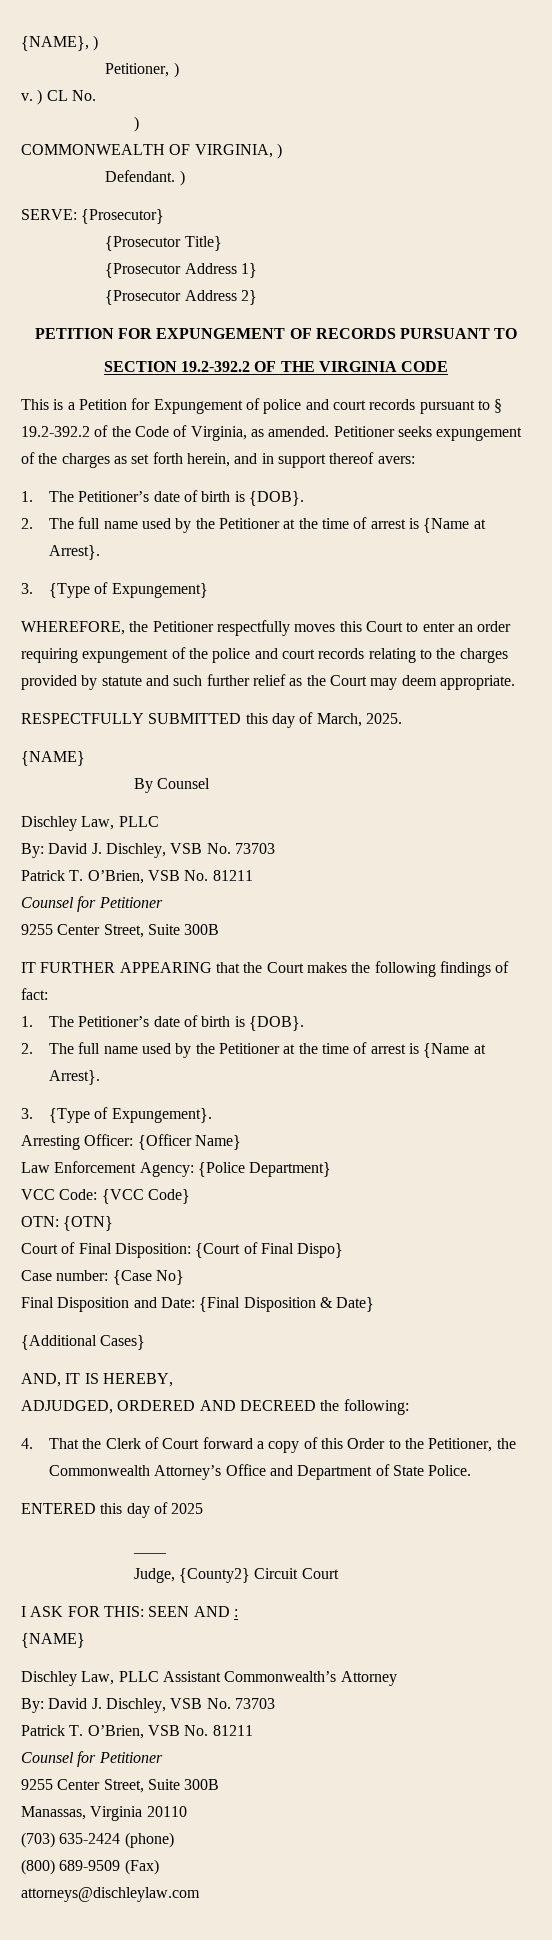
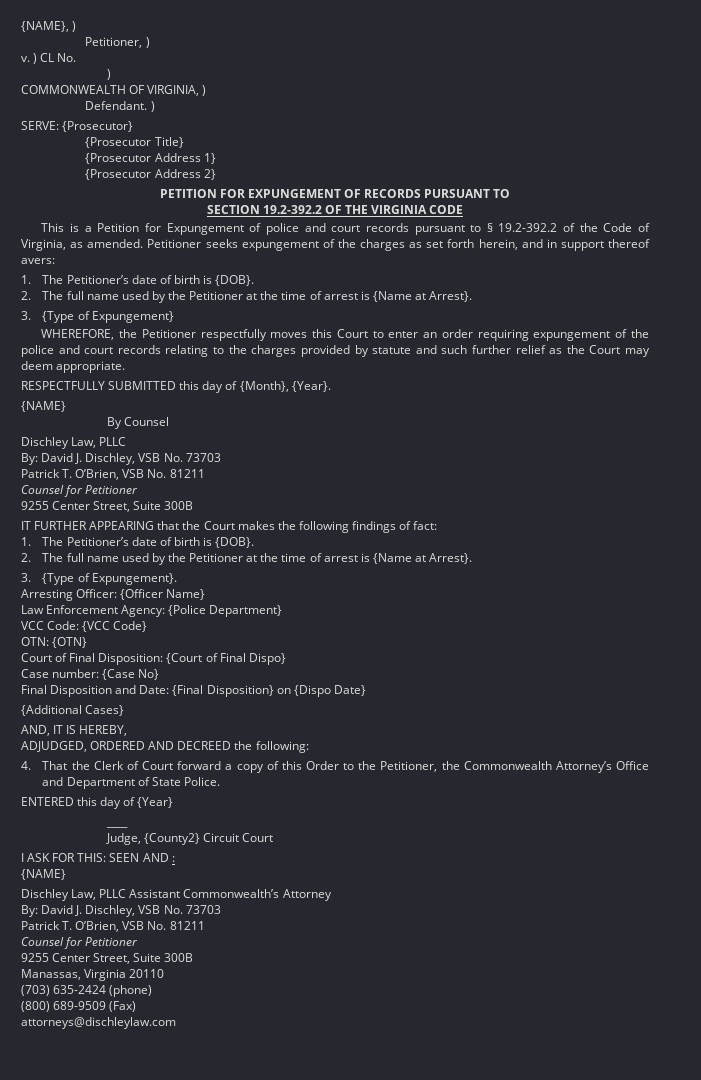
- RESPECTFULLY SUBMITTED this day of March, 2025.
+ RESPECTFULLY SUBMITTED this day of {Month}, {Year}.
- Final Disposition and Date: {Final Disposition & Date}
+ Final Disposition and Date: {Final Disposition} on {Dispo Date}
- ENTERED this day of 2025
+ ENTERED this day of {Year}

